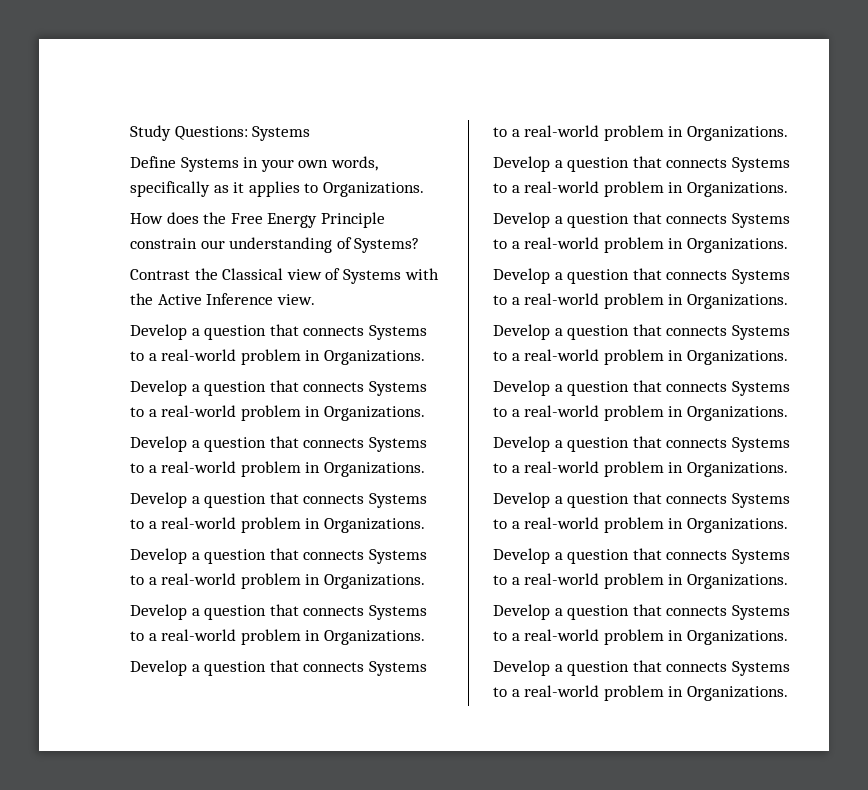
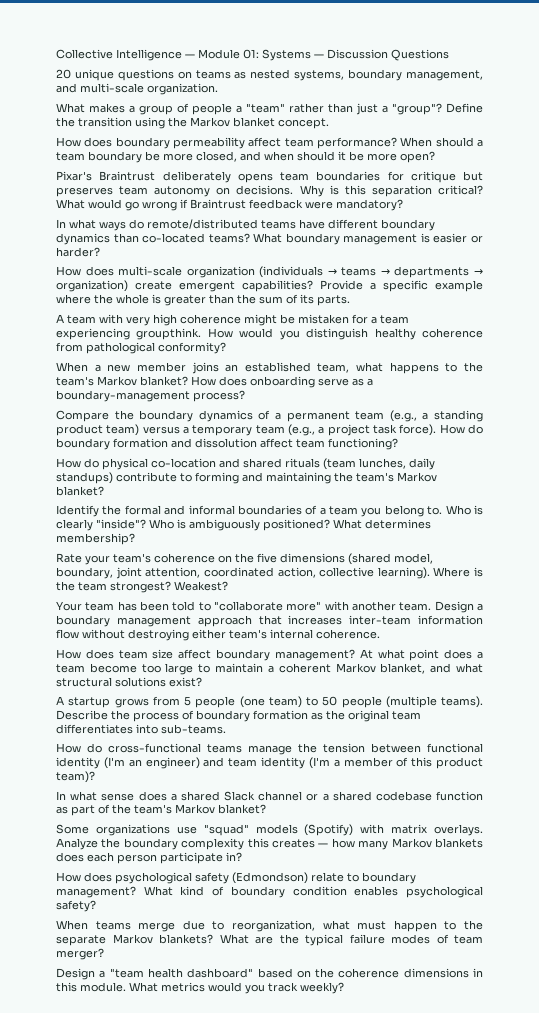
- Study Questions: Systems
- Define Systems in your own words, specifically as it applies to Organizations.
- How does the Free Energy Principle constrain our understanding of Systems?
- Contrast the Classical view of Systems with the Active Inference view.
- Develop a question that connects Systems to a real-world problem in Organizations.
- Develop a question that connects Systems to a real-world problem in Organizations.
- Develop a question that connects Systems to a real-world problem in Organizations.
- Develop a question that connects Systems to a real-world problem in Organizations.
- Develop a question that connects Systems to a real-world problem in Organizations.
- Develop a question that connects Systems to a real-world problem in Organizations.
- Develop a question that connects Systems to a real-world problem in Organizations.
- Develop a question that connects Systems to a real-world problem in Organizations.
- Develop a question that connects Systems to a real-world problem in Organizations.
- Develop a question that connects Systems to a real-world problem in Organizations.
- Develop a question that connects Systems to a real-world problem in Organizations.
- Develop a question that connects Systems to a real-world problem in Organizations.
- Develop a question that connects Systems to a real-world problem in Organizations.
- Develop a question that connects Systems to a real-world problem in Organizations.
- Develop a question that connects Systems to a real-world problem in Organizations.
- Develop a question that connects Systems to a real-world problem in Organizations.
- Develop a question that connects Systems to a real-world problem in Organizations.
+ Collective Intelligence — Module 01: Systems — Discussion Questions
+ 20 unique questions on teams as nested systems, boundary management, and multi-scale organization.
+ What makes a group of people a "team" rather than just a "group"? Define the transition using the Markov blanket concept.
+ How does boundary permeability affect team performance? When should a team boundary be more closed, and when should it be more open?
+ Pixar's Braintrust deliberately opens team boundaries for critique but preserves team autonomy on decisions. Why is this separation critical? What would go wrong if Braintrust feedback were mandatory?
+ In what ways do remote/distributed teams have different boundary dynamics than co-located teams? What boundary management is easier or harder?
+ How does multi-scale organization (individuals → teams → departments → organization) create emergent capabilities? Provide a specific example where the whole is greater than the sum of its parts.
+ A team with very high coherence might be mistaken for a team experiencing groupthink. How would you distinguish healthy coherence from pathological conformity?
+ When a new member joins an established team, what happens to the team's Markov blanket? How does onboarding serve as a boundary-management process?
+ Compare the boundary dynamics of a permanent team (e.g., a standing product team) versus a temporary team (e.g., a project task force). How do boundary formation and dissolution affect team functioning?
+ How do physical co-location and shared rituals (team lunches, daily standups) contribute to forming and maintaining the team's Markov blanket?
+ Identify the formal and informal boundaries of a team you belong to. Who is clearly "inside"? Who is ambiguously positioned? What determines membership?
+ Rate your team's coherence on the five dimensions (shared model, boundary, joint attention, coordinated action, collective learning). Where is the team strongest? Weakest?
+ Your team has been told to "collaborate more" with another team. Design a boundary management approach that increases inter-team information flow without destroying either team's internal coherence.
+ How does team size affect boundary management? At what point does a team become too large to maintain a coherent Markov blanket, and what structural solutions exist?
+ A startup grows from 5 people (one team) to 50 people (multiple teams). Describe the process of boundary formation as the original team differentiates into sub-teams.
+ How do cross-functional teams manage the tension between functional identity (I'm an engineer) and team identity (I'm a member of this product team)?
+ In what sense does a shared Slack channel or a shared codebase function as part of the team's Markov blanket?
+ Some organizations use "squad" models (Spotify) with matrix overlays. Analyze the boundary complexity this creates — how many Markov blankets does each person participate in?
+ How does psychological safety (Edmondson) relate to boundary management? What kind of boundary condition enables psychological safety?
+ When teams merge due to reorganization, what must happen to the separate Markov blankets? What are the typical failure modes of team merger?
+ Design a "team health dashboard" based on the coherence dimensions in this module. What metrics would you track weekly?

